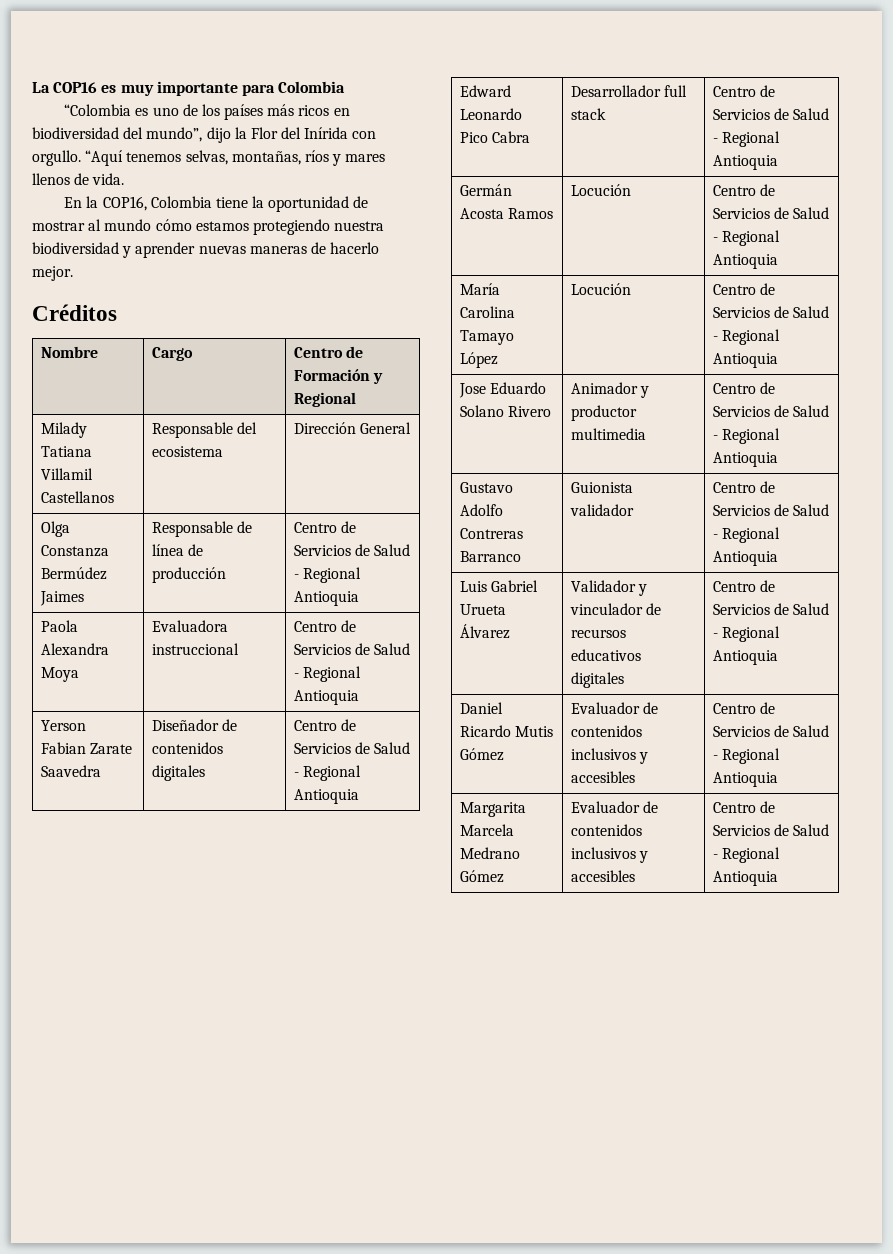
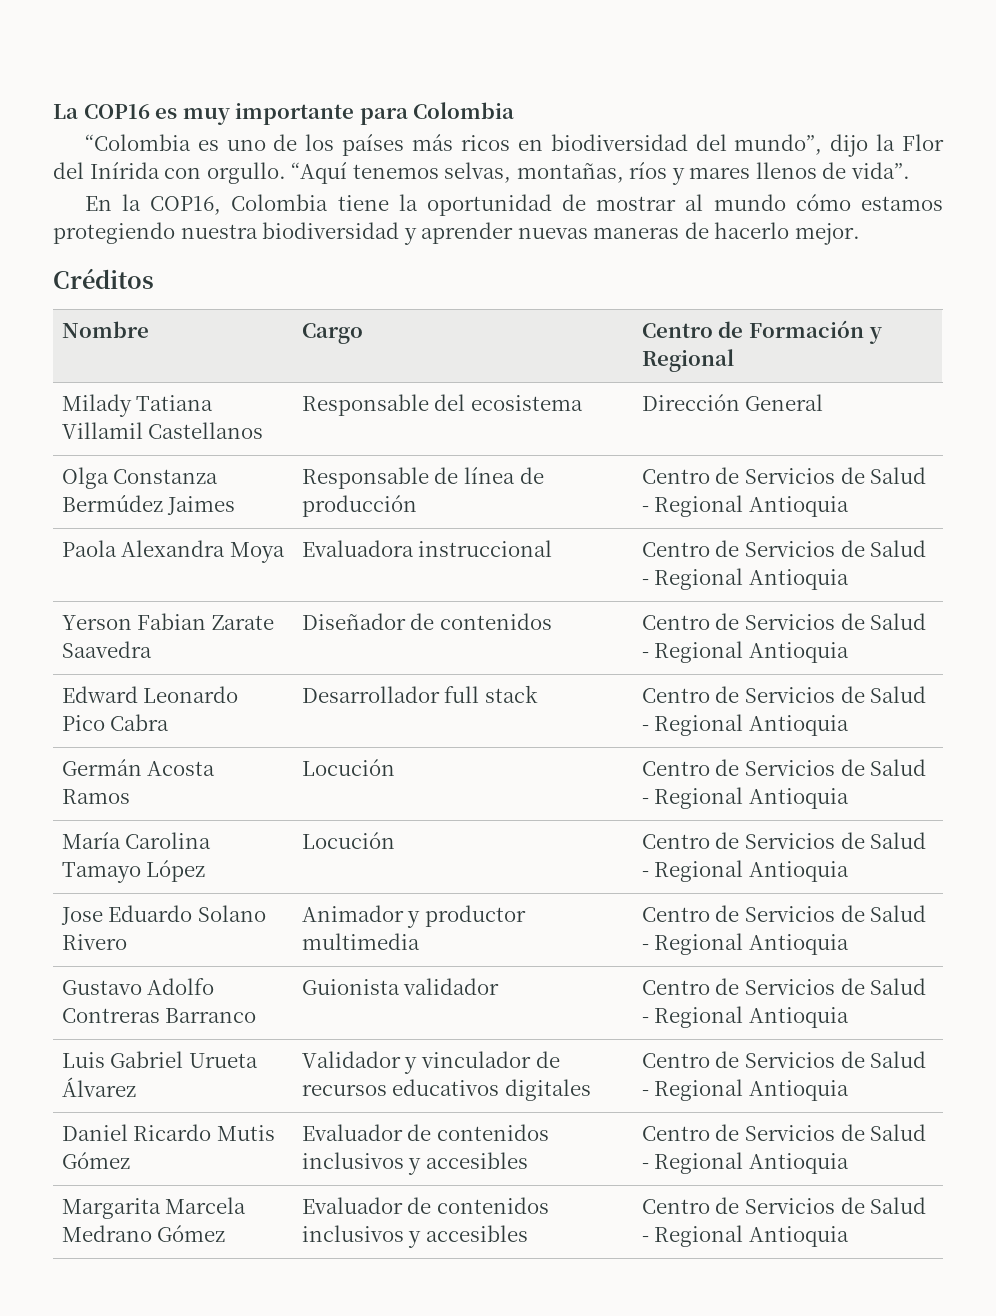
- “Aquí tenemos selvas, montañas, ríos y mares llenos de vida.
+ “Aquí tenemos selvas, montañas, ríos y mares llenos de vida”.
- Yerson Fabian Zarate Saavedra | Diseñador de contenidos digitales | Centro de Servicios de Salud - Regional Antioquia
+ Yerson Fabian Zarate Saavedra | Diseñador de contenidos | Centro de Servicios de Salud - Regional Antioquia

